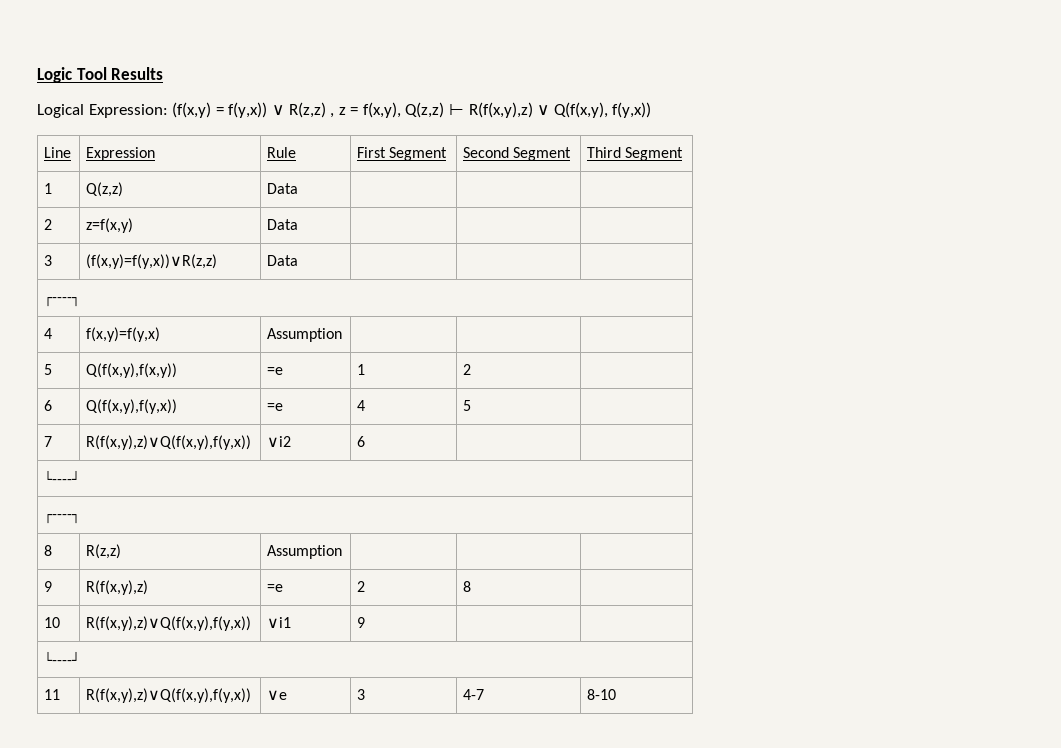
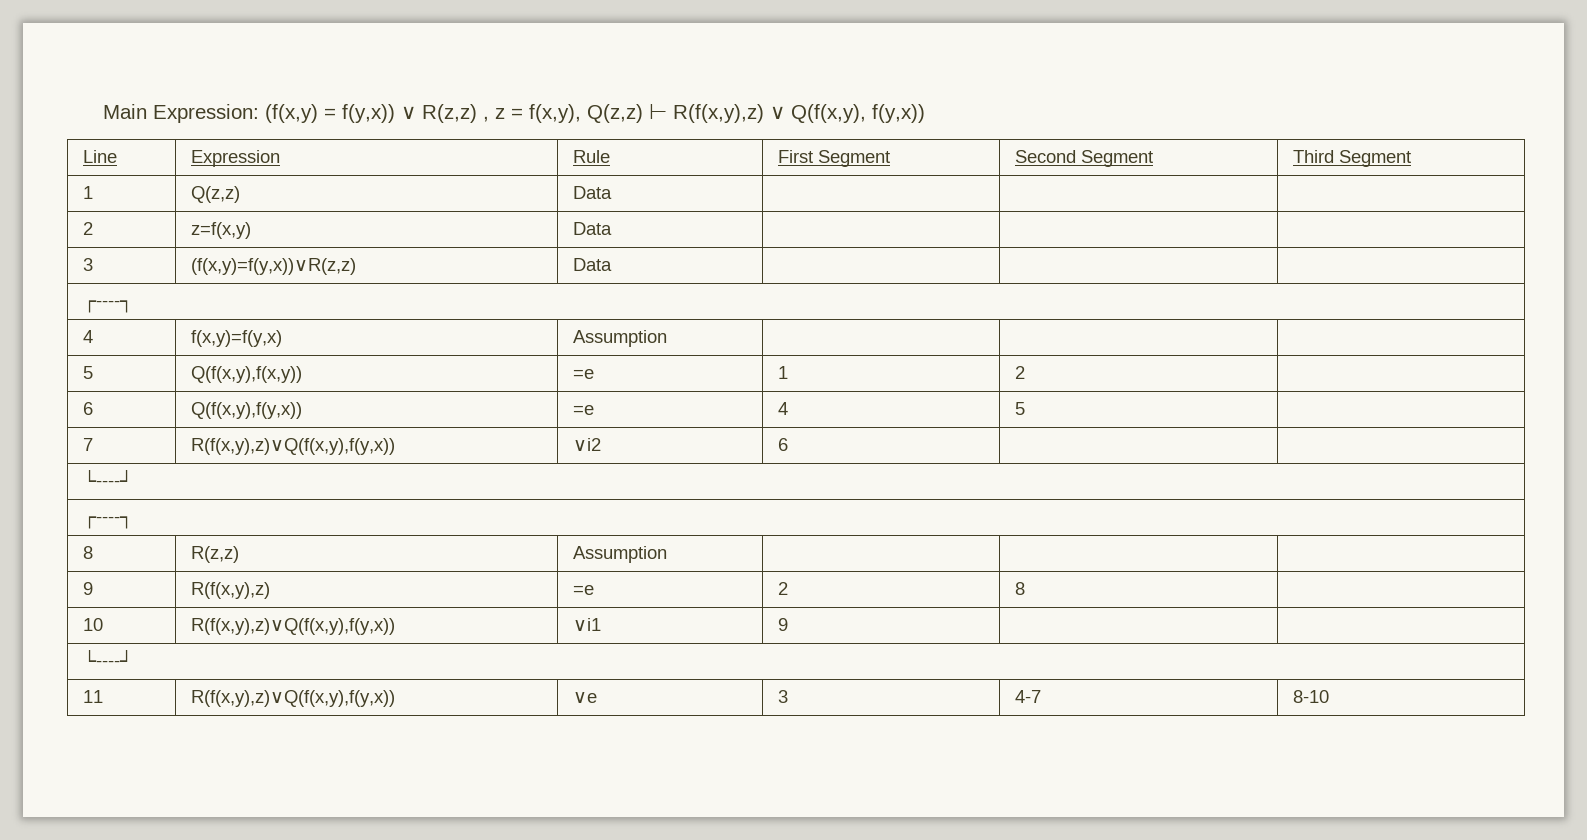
- Logic Tool Results
- Logical Expression: (f(x,y) = f(y,x)) ∨ R(z,z) , z = f(x,y), Q(z,z) ⊢ R(f(x,y),z) ∨ Q(f(x,y), f(y,x))
+ Main Expression: (f(x,y) = f(y,x)) ∨ R(z,z) , z = f(x,y), Q(z,z) ⊢ R(f(x,y),z) ∨ Q(f(x,y), f(y,x))

